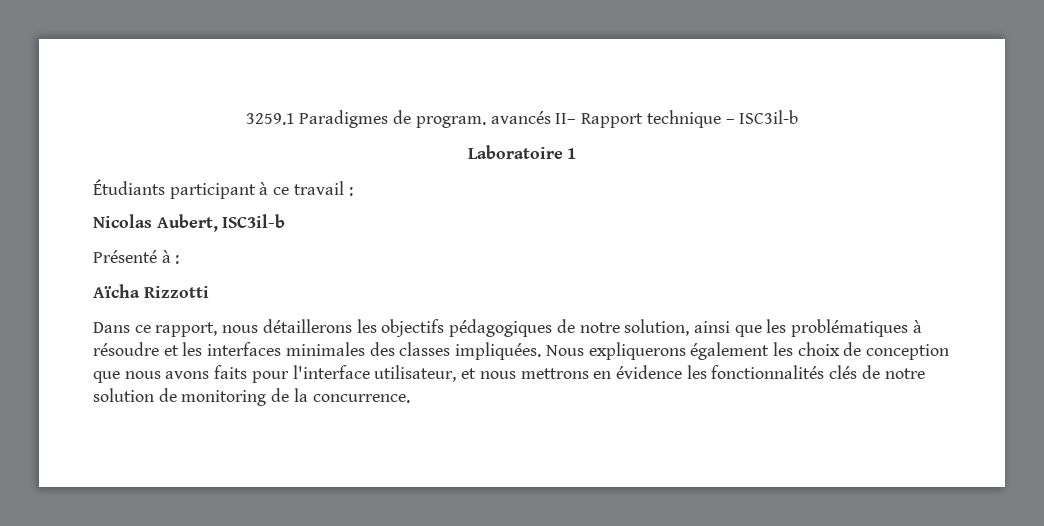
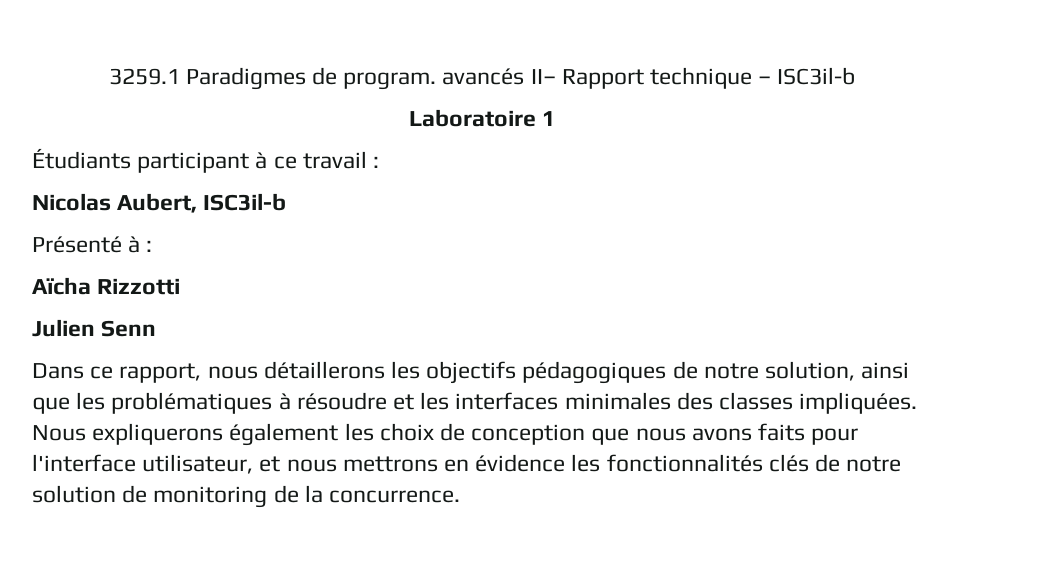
+ Julien Senn

